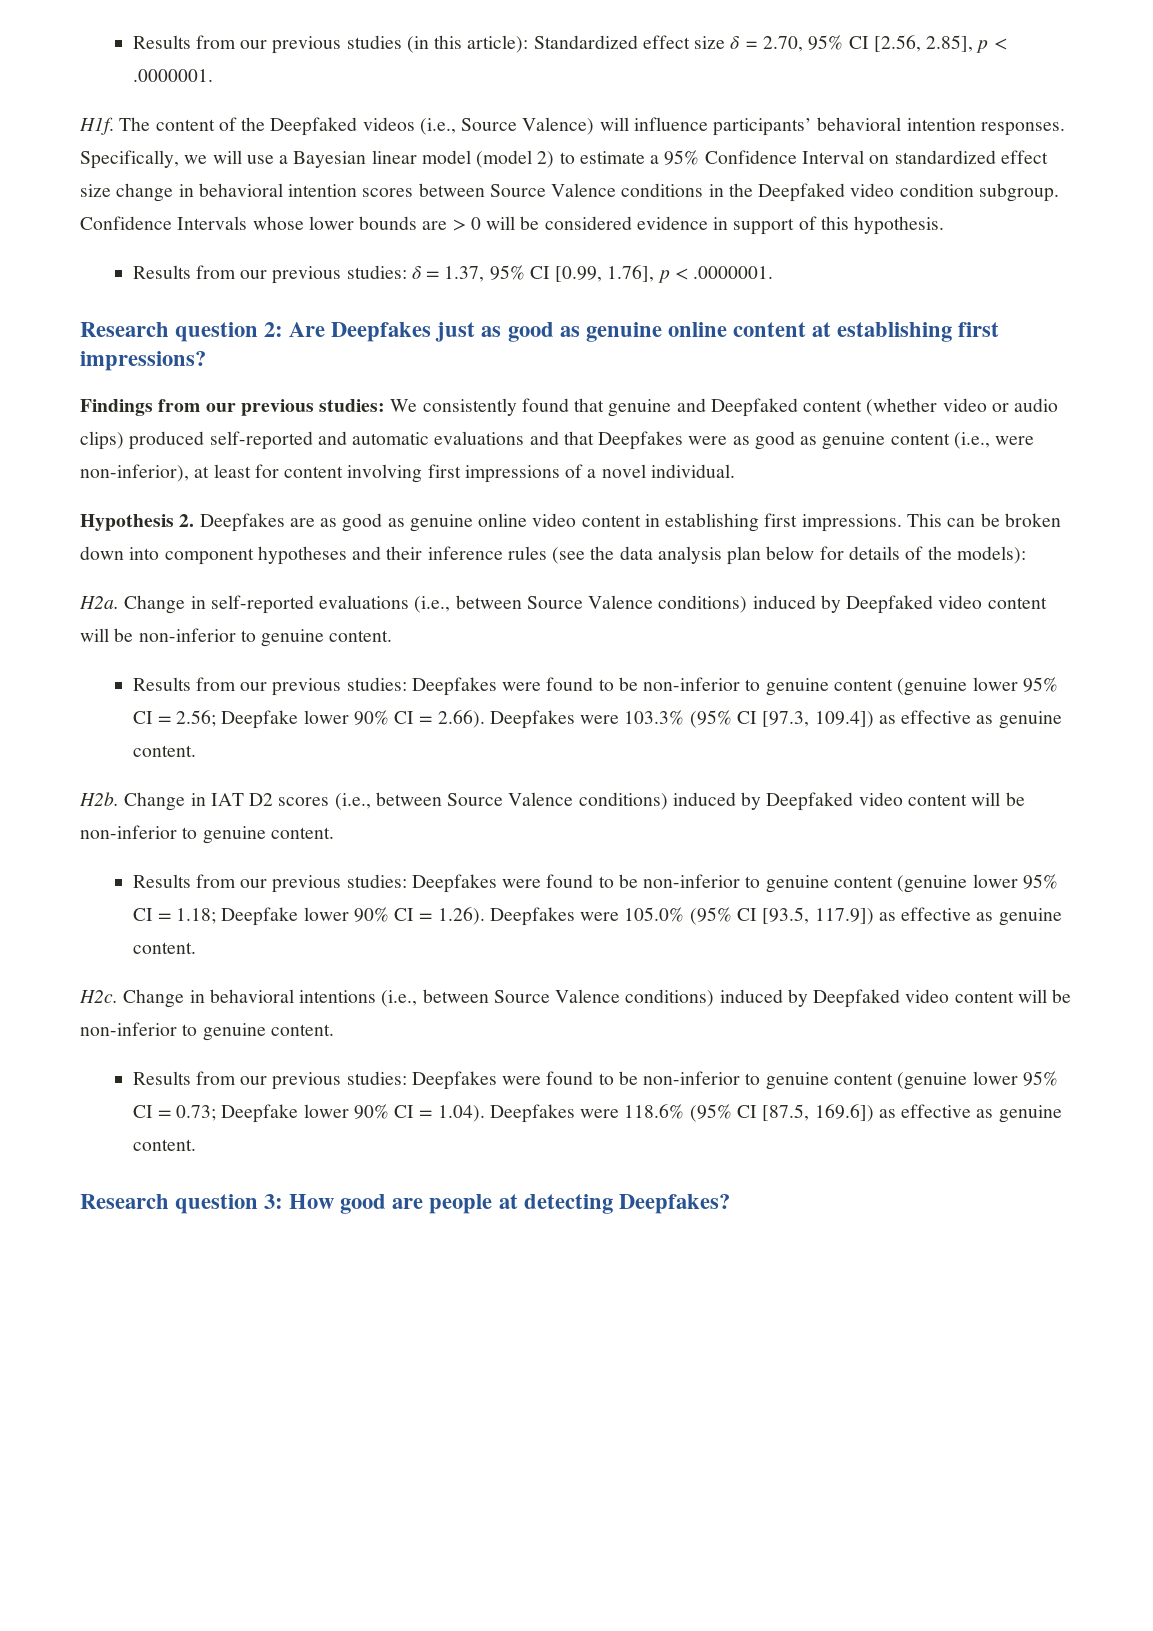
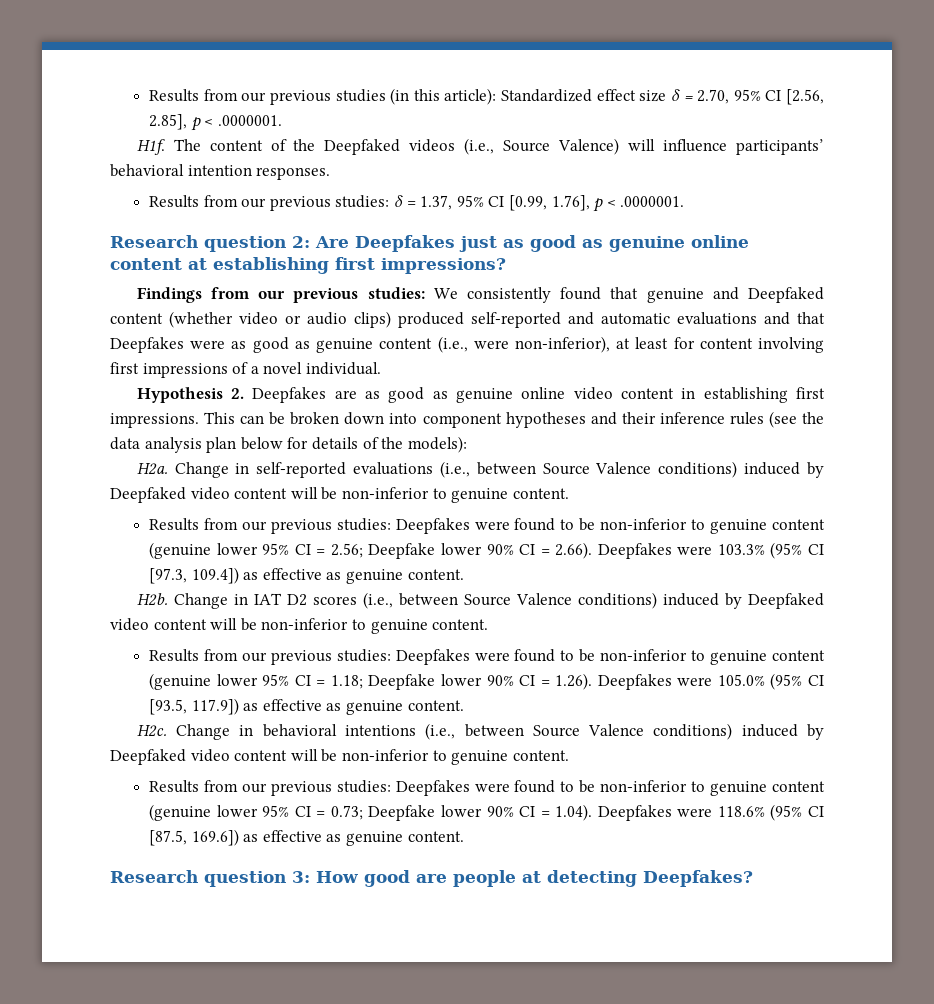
- Specifically, we will use a Bayesian linear model (model 2) to estimate a 95% Confidence Interval on standardized effect size change in behavioral intention scores between Source Valence conditions in the Deepfaked video condition subgroup. Confidence Intervals whose lower bounds are > 0 will be considered evidence in support of this hypothesis.

